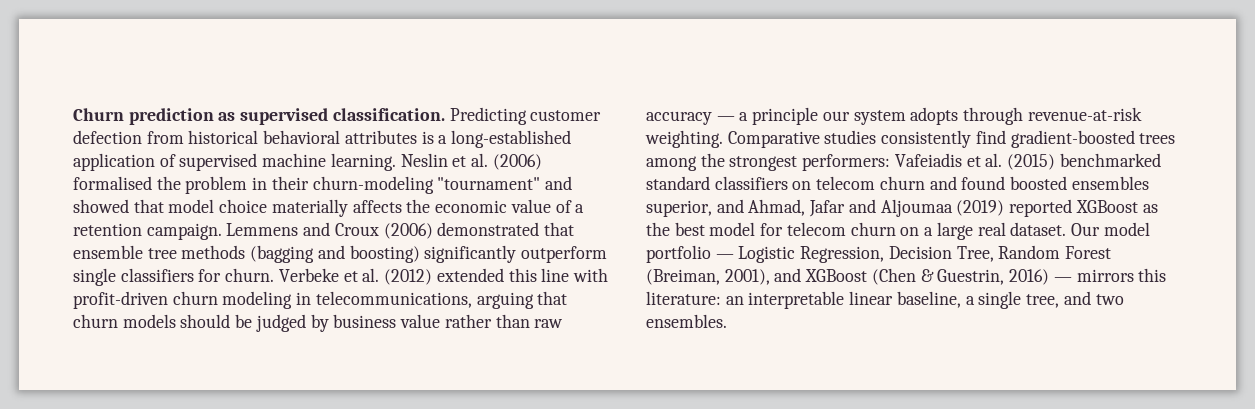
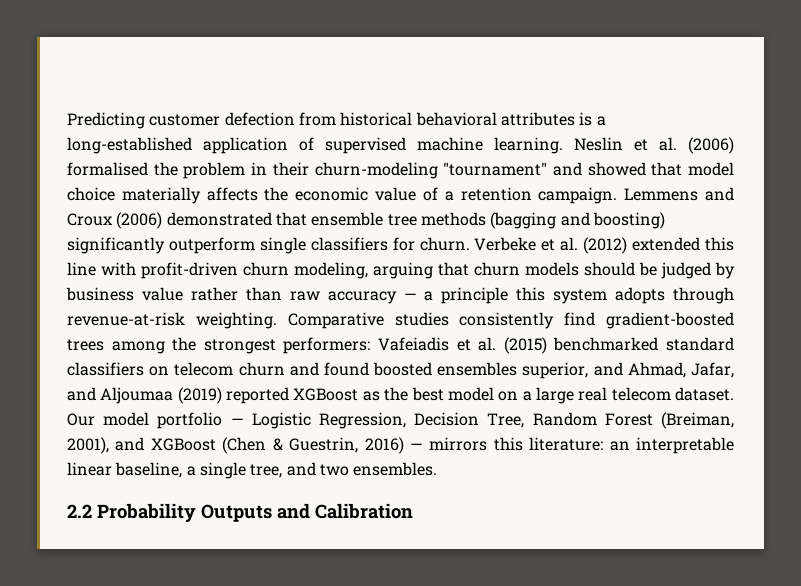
- Churn prediction as supervised classification.
- Verbeke et al. (2012) extended this line with profit-driven churn modeling in telecommunications, arguing that churn models should be judged by business value rather than raw accuracy — a principle our system adopts through revenue-at-risk weighting.
+ Verbeke et al. (2012) extended this line with profit-driven churn modeling, arguing that churn models should be judged by business value rather than raw accuracy — a principle this system adopts through revenue-at-risk weighting.
- Comparative studies consistently find gradient-boosted trees among the strongest performers: Vafeiadis et al. (2015) benchmarked standard classifiers on telecom churn and found boosted ensembles superior, and Ahmad, Jafar and Aljoumaa (2019) reported XGBoost as the best model for telecom churn on a large real dataset.
+ Comparative studies consistently find gradient-boosted trees among the strongest performers: Vafeiadis et al. (2015) benchmarked standard classifiers on telecom churn and found boosted ensembles superior, and Ahmad, Jafar, and Aljoumaa (2019) reported XGBoost as the best model on a large real telecom dataset.
+ 2.2 Probability Outputs and Calibration

